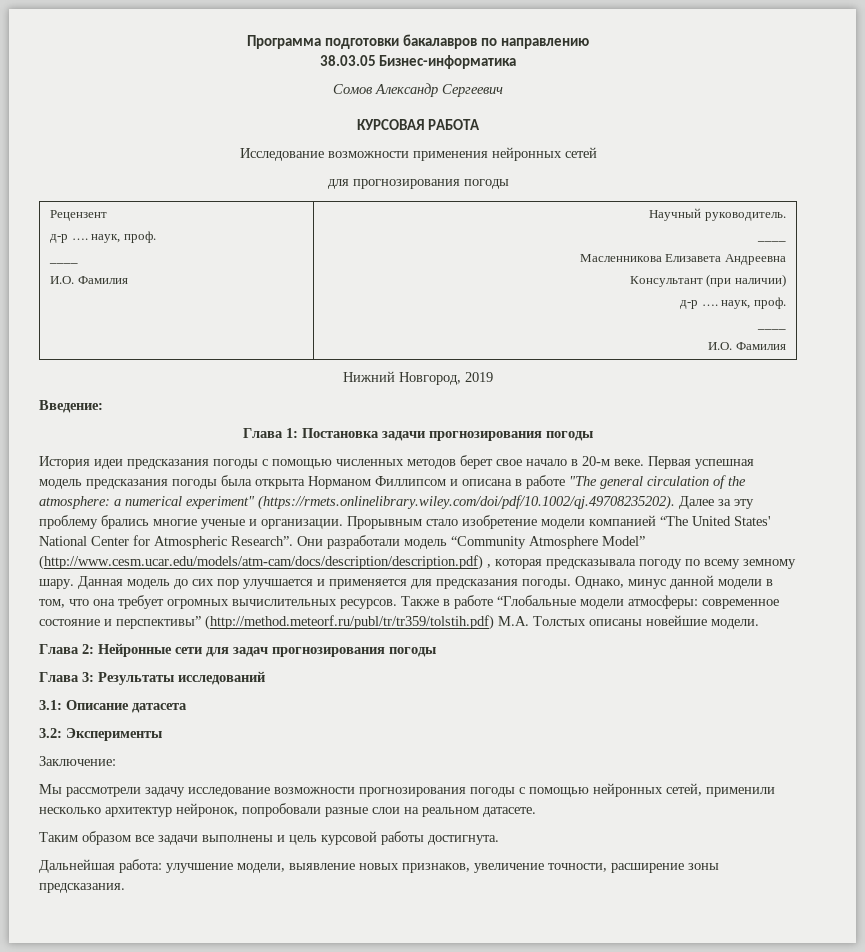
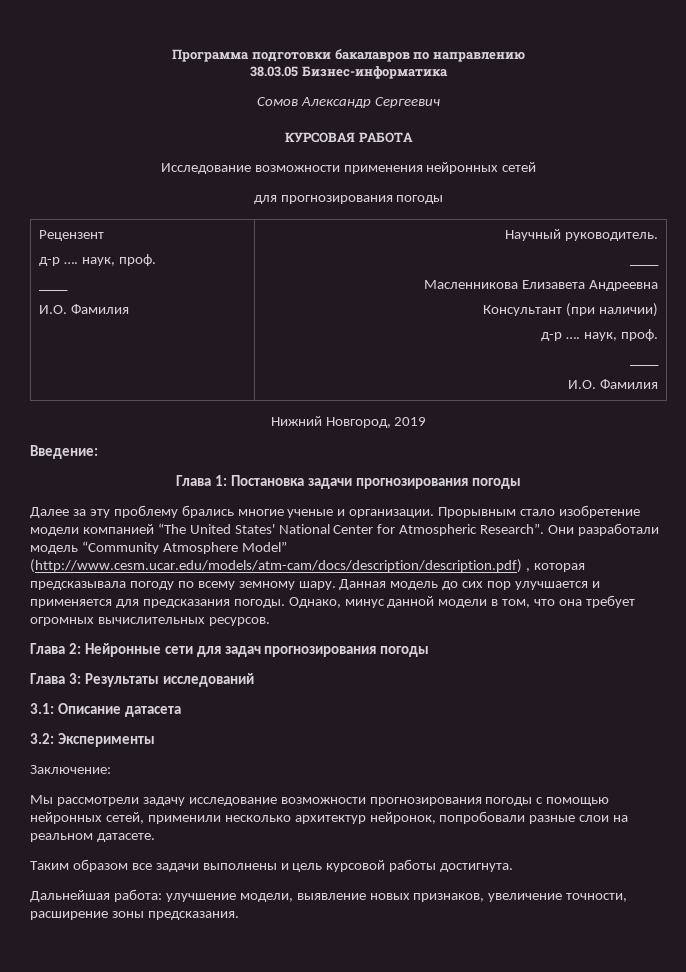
- История идеи предсказания погоды с помощью численных методов берет свое начало в 20-м веке. Первая успешная модель предсказания погоды была открыта Норманом Филлипсом и описана в работе "The general circulation of the atmosphere: a numerical experiment" (https://rmets.onlinelibrary.wiley.com/doi/pdf/10.1002/qj.49708235202). Далее за эту проблему брались многие ученые и организации.
+ Далее за эту проблему брались многие ученые и организации.
- Также в работе “Глобальные модели атмосферы: современное состояние и перспективы” (http://method.meteorf.ru/publ/tr/tr359/tolstih.pdf) М.А. Толстых описаны новейшие модели.

